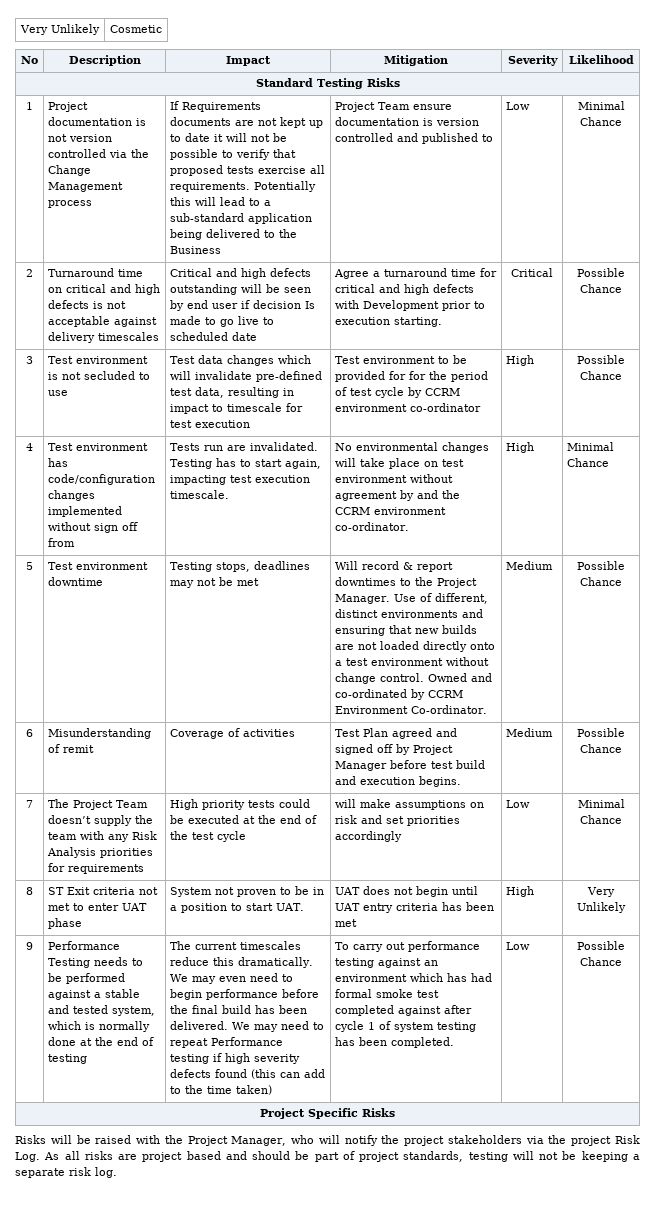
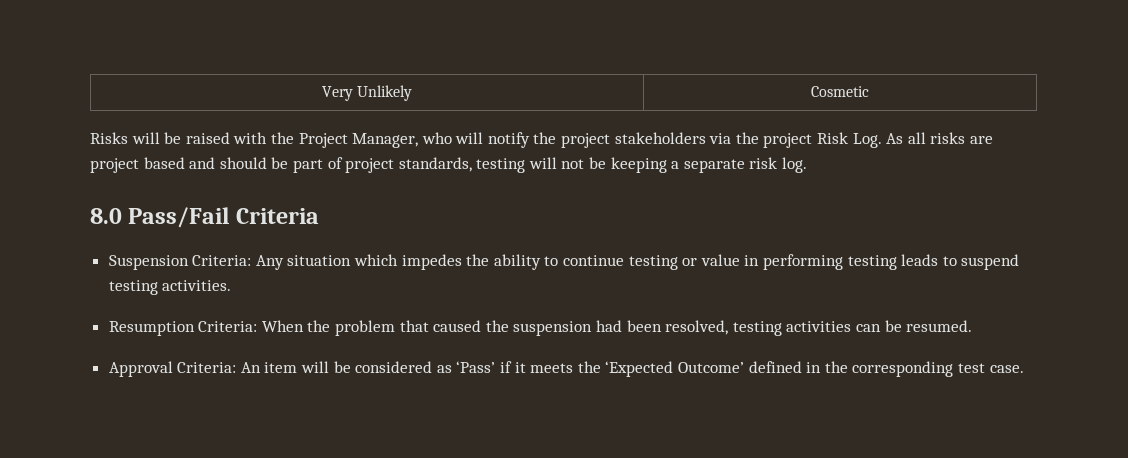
- No | Description | Impact | Mitigation | Severity | Likelihood
- Standard Testing Risks
- 1 | Project documentation is not version controlled via the Change Management process | If Requirements documents are not kept up to date it will not be possible to verify that proposed tests exercise all requirements. Potentially this will lead to a sub-standard application being delivered to the Business | Project Team ensure documentation is version controlled and published to | Low | Minimal Chance
- 2 | Turnaround time on critical and high defects is not acceptable against delivery timescales | Critical and high defects outstanding will be seen by end user if decision Is made to go live to scheduled date | Agree a turnaround time for critical and high defects with Development prior to execution starting. | Critical | Possible Chance
- 3 | Test environment is not secluded to use | Test data changes which will invalidate pre-defined test data, resulting in impact to timescale for test execution | Test environment to be provided for for the period of test cycle by CCRM environment co-ordinator | High | Possible Chance
- 4 | Test environment has code/configuration changes implemented without sign off from | Tests run are invalidated. Testing has to start again, impacting test execution timescale. | No environmental changes will take place on test environment without agreement by and the CCRM environment co-ordinator. | High | Minimal Chance
- 5 | Test environment downtime | Testing stops, deadlines may not be met | Will record & report downtimes to the Project Manager. Use of different, distinct environments and ensuring that new builds are not loaded directly onto a test environment without change control. Owned and co-ordinated by CCRM Environment Co-ordinator. | Medium | Possible Chance
- 6 | Misunderstanding of remit | Coverage of activities | Test Plan agreed and signed off by Project Manager before test build and execution begins. | Medium | Possible Chance
- 7 | The Project Team doesn’t supply the team with any Risk Analysis priorities for requirements | High priority tests could be executed at the end of the test cycle | will make assumptions on risk and set priorities accordingly | Low | Minimal Chance
- 8 | ST Exit criteria not met to enter UAT phase | System not proven to be in a position to start UAT. | UAT does not begin until UAT entry criteria has been met | High | Very Unlikely
- 9 | Performance Testing needs to be performed against a stable and tested system, which is normally done at the end of testing | The current timescales reduce this dramatically. We may even need to begin performance before the final build has been delivered. We may need to repeat Performance testing if high severity defects found (this can add to the time taken) | To carry out performance testing against an environment which has had formal smoke test completed against after cycle 1 of system testing has been completed. | Low | Possible Chance
- Project Specific Risks
+ 8.0 Pass/Fail Criteria
+ Suspension Criteria: Any situation which impedes the ability to continue testing or value in performing testing leads to suspend testing activities.
+ Resumption Criteria: When the problem that caused the suspension had been resolved, testing activities can be resumed.
+ Approval Criteria: An item will be considered as ‘Pass’ if it meets the ‘Expected Outcome’ defined in the corresponding test case.

